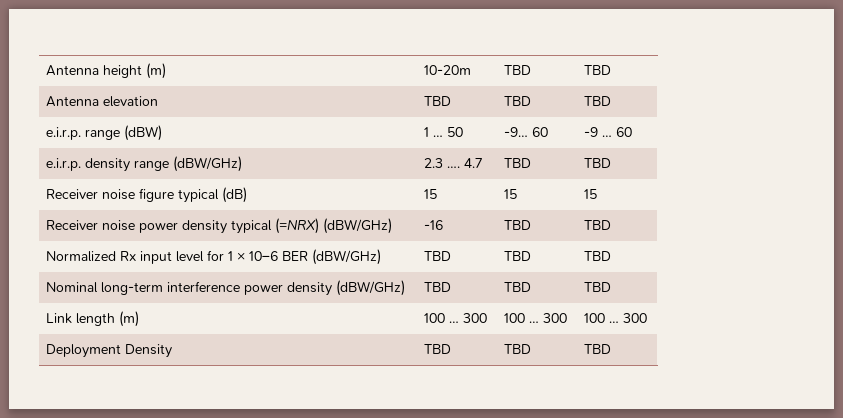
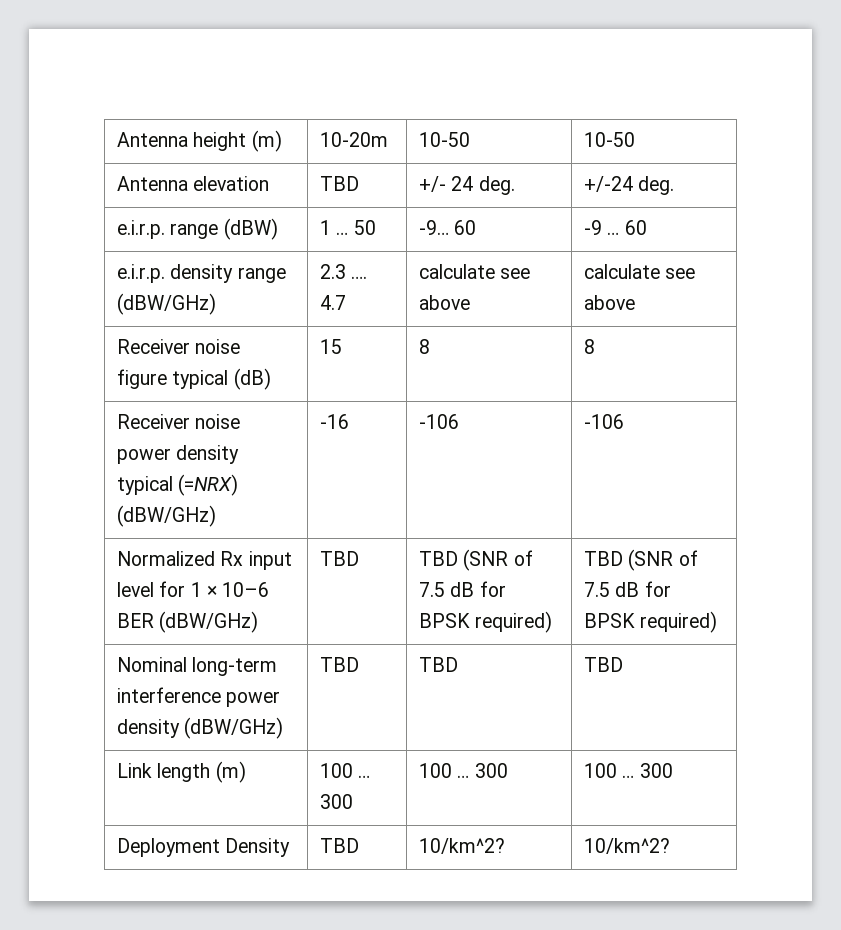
- Antenna height (m) | 10-20m | TBD | TBD
+ Antenna height (m) | 10-20m | 10-50 | 10-50
- Antenna elevation | TBD | TBD | TBD
+ Antenna elevation | TBD | +/- 24 deg. | +/-24 deg.
- e.i.r.p. density range (dBW/GHz) | 2.3 …. 4.7 | TBD | TBD
+ e.i.r.p. density range (dBW/GHz) | 2.3 …. 4.7 | calculate see above | calculate see above
- Receiver noise figure typical (dB) | 15 | 15 | 15
+ Receiver noise figure typical (dB) | 15 | 8 | 8
- Receiver noise power density typical (=NRX) (dBW/GHz) | -16 | TBD | TBD
+ Receiver noise power density typical (=NRX) (dBW/GHz) | -16 | -106 | -106
- Normalized Rx input level for 1 × 10–6 BER (dBW/GHz) | TBD | TBD | TBD
+ Normalized Rx input level for 1 × 10–6 BER (dBW/GHz) | TBD | TBD (SNR of 7.5 dB for BPSK required) | TBD (SNR of 7.5 dB for BPSK required)
- Deployment Density | TBD | TBD | TBD
+ Deployment Density | TBD | 10/km^2? | 10/km^2?

